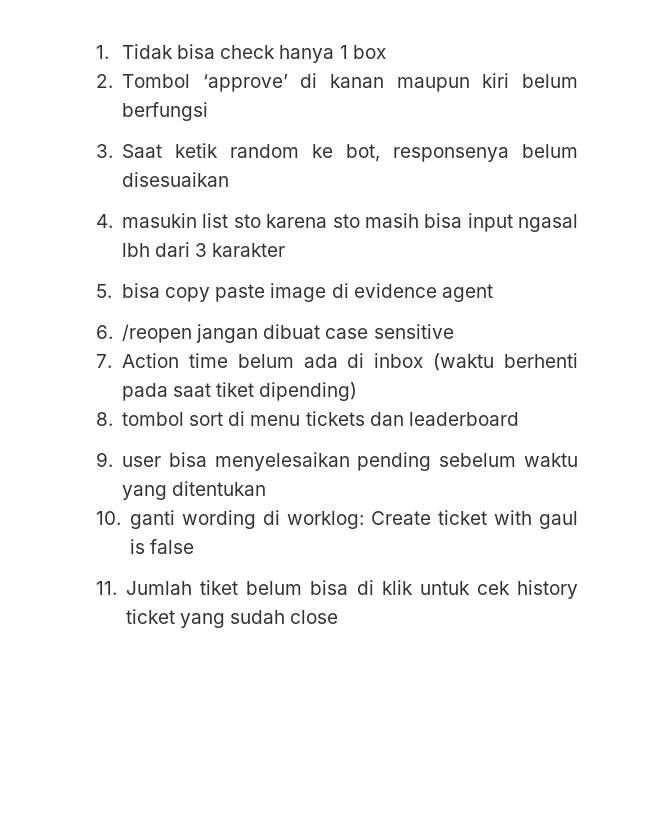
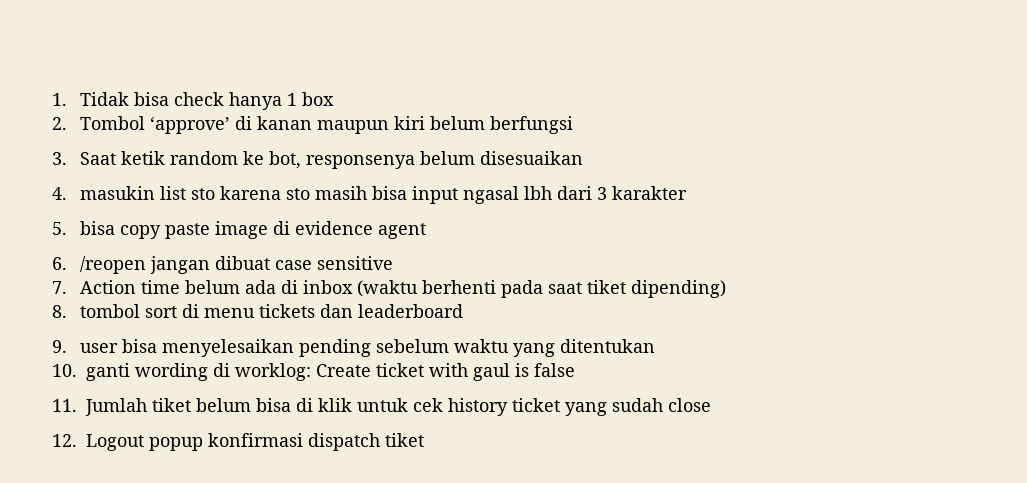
+ 12. Logout popup konfirmasi dispatch tiket

